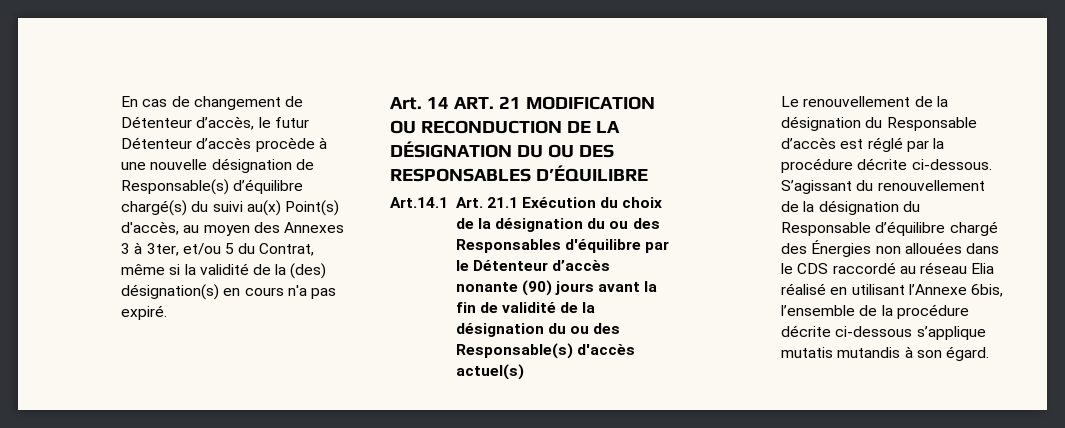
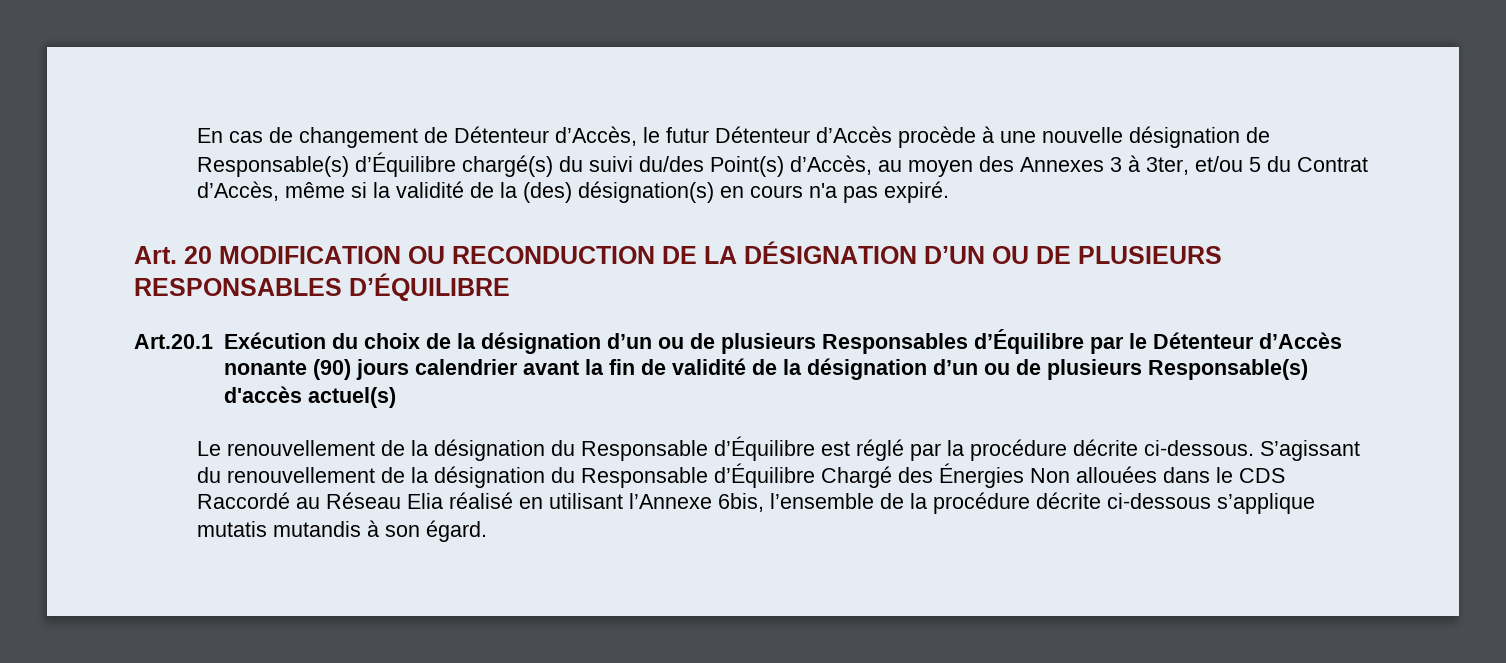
- En cas de changement de Détenteur d’accès, le futur Détenteur d’accès procède à une nouvelle désignation de Responsable(s) d’équilibre chargé(s) du suivi au(x) Point(s) d'accès, au moyen des Annexes 3 à 3ter, et/ou 5 du Contrat, même si la validité de la (des) désignation(s) en cours n'a pas expiré.
+ En cas de changement de Détenteur d’Accès, le futur Détenteur d’Accès procède à une nouvelle désignation de Responsable(s) d’Équilibre chargé(s) du suivi du/des Point(s) d’Accès, au moyen des Annexes 3 à 3ter, et/ou 5 du Contrat d’Accès, même si la validité de la (des) désignation(s) en cours n'a pas expiré.
- Art. 14 ART. 21 MODIFICATION OU RECONDUCTION DE LA DÉSIGNATION DU OU DES RESPONSABLES D’ÉQUILIBRE
+ Art. 20 MODIFICATION OU RECONDUCTION DE LA DÉSIGNATION D’UN OU DE PLUSIEURS RESPONSABLES D’ÉQUILIBRE
- Art.14.1 Art. 21.1 Exécution du choix de la désignation du ou des Responsables d'équilibre par le Détenteur d’accès nonante (90) jours avant la fin de validité de la désignation du ou des Responsable(s) d'accès actuel(s)
+ Art.20.1 Exécution du choix de la désignation d’un ou de plusieurs Responsables d’Équilibre par le Détenteur d’Accès nonante (90) jours calendrier avant la fin de validité de la désignation d’un ou de plusieurs Responsable(s) d'accès actuel(s)
- Le renouvellement de la désignation du Responsable d’accès est réglé par la procédure décrite ci-dessous.
+ Le renouvellement de la désignation du Responsable d’Équilibre est réglé par la procédure décrite ci-dessous.
- S’agissant du renouvellement de la désignation du Responsable d’équilibre chargé des Énergies non allouées dans le CDS raccordé au réseau Elia réalisé en utilisant l’Annexe 6bis, l’ensemble de la procédure décrite ci-dessous s’applique mutatis mutandis à son égard.
+ S’agissant du renouvellement de la désignation du Responsable d’Équilibre Chargé des Énergies Non allouées dans le CDS Raccordé au Réseau Elia réalisé en utilisant l’Annexe 6bis, l’ensemble de la procédure décrite ci-dessous s’applique mutatis mutandis à son égard.

